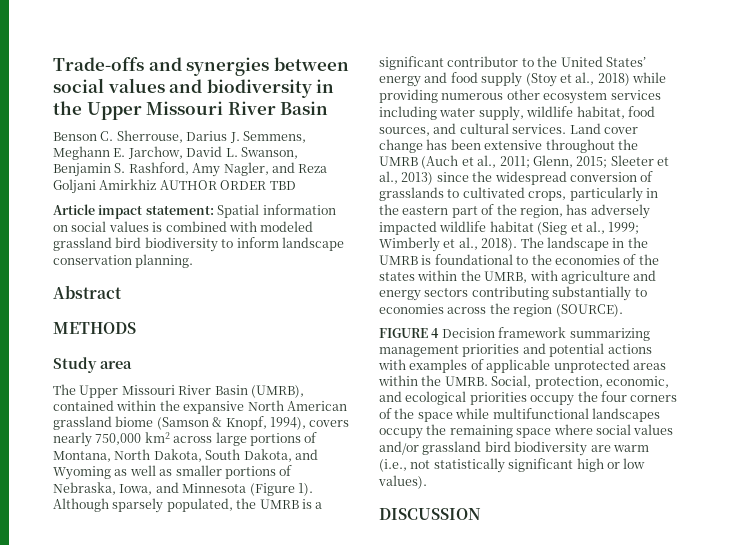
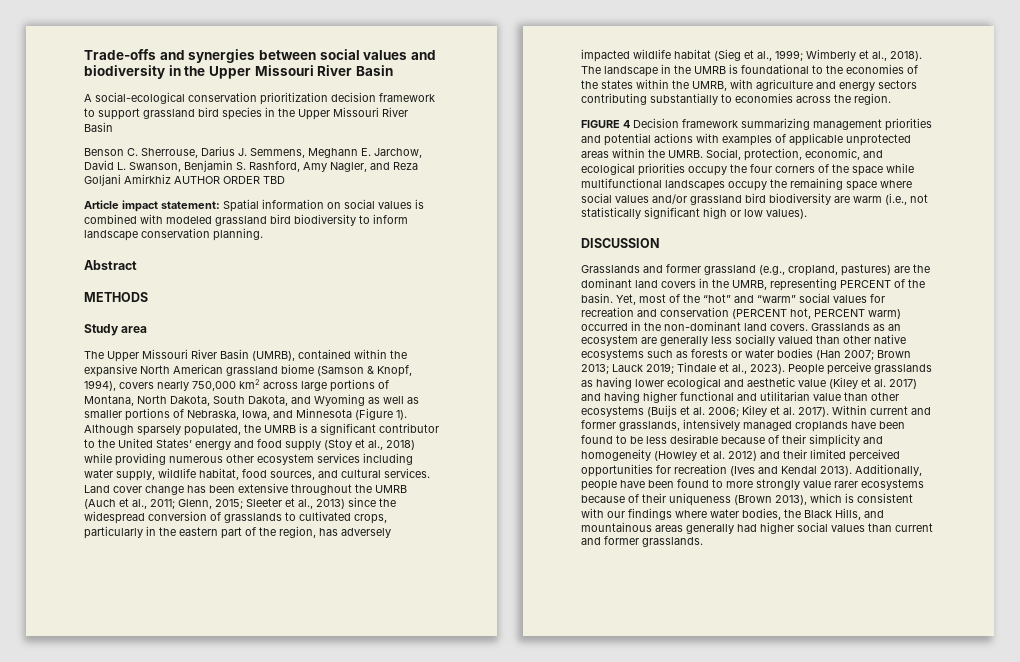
+ A social-ecological conservation prioritization decision framework to support grassland bird species in the Upper Missouri River Basin
- The landscape in the UMRB is foundational to the economies of the states within the UMRB, with agriculture and energy sectors contributing substantially to economies across the region (SOURCE).
+ The landscape in the UMRB is foundational to the economies of the states within the UMRB, with agriculture and energy sectors contributing substantially to economies across the region.
+ Grasslands and former grassland (e.g., cropland, pastures) are the dominant land covers in the UMRB, representing PERCENT of the basin. Yet, most of the “hot” and “warm” social values for recreation and conservation (PERCENT hot, PERCENT warm) occurred in the non-dominant land covers. Grasslands as an ecosystem are generally less socially valued than other native ecosystems such as forests or water bodies (Han 2007; Brown 2013; Lauck 2019; Tindale et al., 2023). People perceive grasslands as having lower ecological and aesthetic value (Kiley et al. 2017) and having higher functional and utilitarian value than other ecosystems (Buijs et al. 2006; Kiley et al. 2017). Within current and former grasslands, intensively managed croplands have been found to be less desirable because of their simplicity and homogeneity (Howley et al. 2012) and their limited perceived opportunities for recreation (Ives and Kendal 2013). Additionally, people have been found to more strongly value rarer ecosystems because of their uniqueness (Brown 2013), which is consistent with our findings where water bodies, the Black Hills, and mountainous areas generally had higher social values than current and former grasslands.

